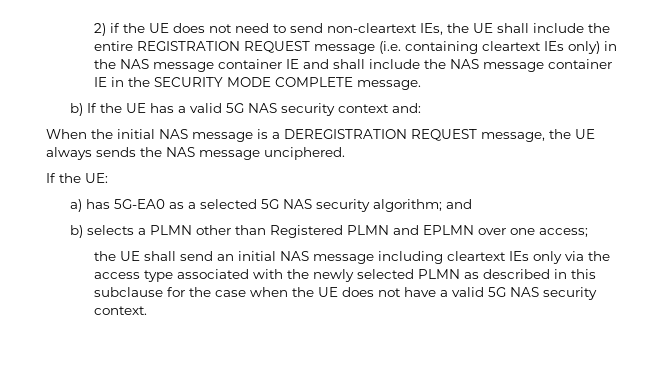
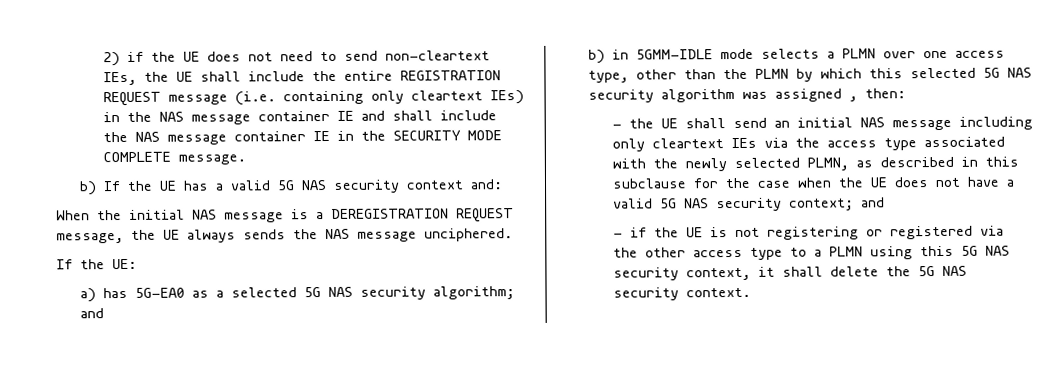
- 2) if the UE does not need to send non-cleartext IEs, the UE shall include the entire REGISTRATION REQUEST message (i.e. containing cleartext IEs only) in the NAS message container IE and shall include the NAS message container IE in the SECURITY MODE COMPLETE message.
+ 2) if the UE does not need to send non-cleartext IEs, the UE shall include the entire REGISTRATION REQUEST message (i.e. containing only cleartext IEs) in the NAS message container IE and shall include the NAS message container IE in the SECURITY MODE COMPLETE message.
- b) selects a PLMN other than Registered PLMN and EPLMN over one access;
- the UE shall send an initial NAS message including cleartext IEs only via the access type associated with the newly selected PLMN as described in this subclause for the case when the UE does not have a valid 5G NAS security context.
+ b) in 5GMM-IDLE mode selects a PLMN over one access type, other than the PLMN by which this selected 5G NAS security algorithm was assigned , then:
+ - the UE shall send an initial NAS message including only cleartext IEs via the access type associated with the newly selected PLMN, as described in this subclause for the case when the UE does not have a valid 5G NAS security context; and
+ - if the UE is not registering or registered via the other access type to a PLMN using this 5G NAS security context, it shall delete the 5G NAS security context.

